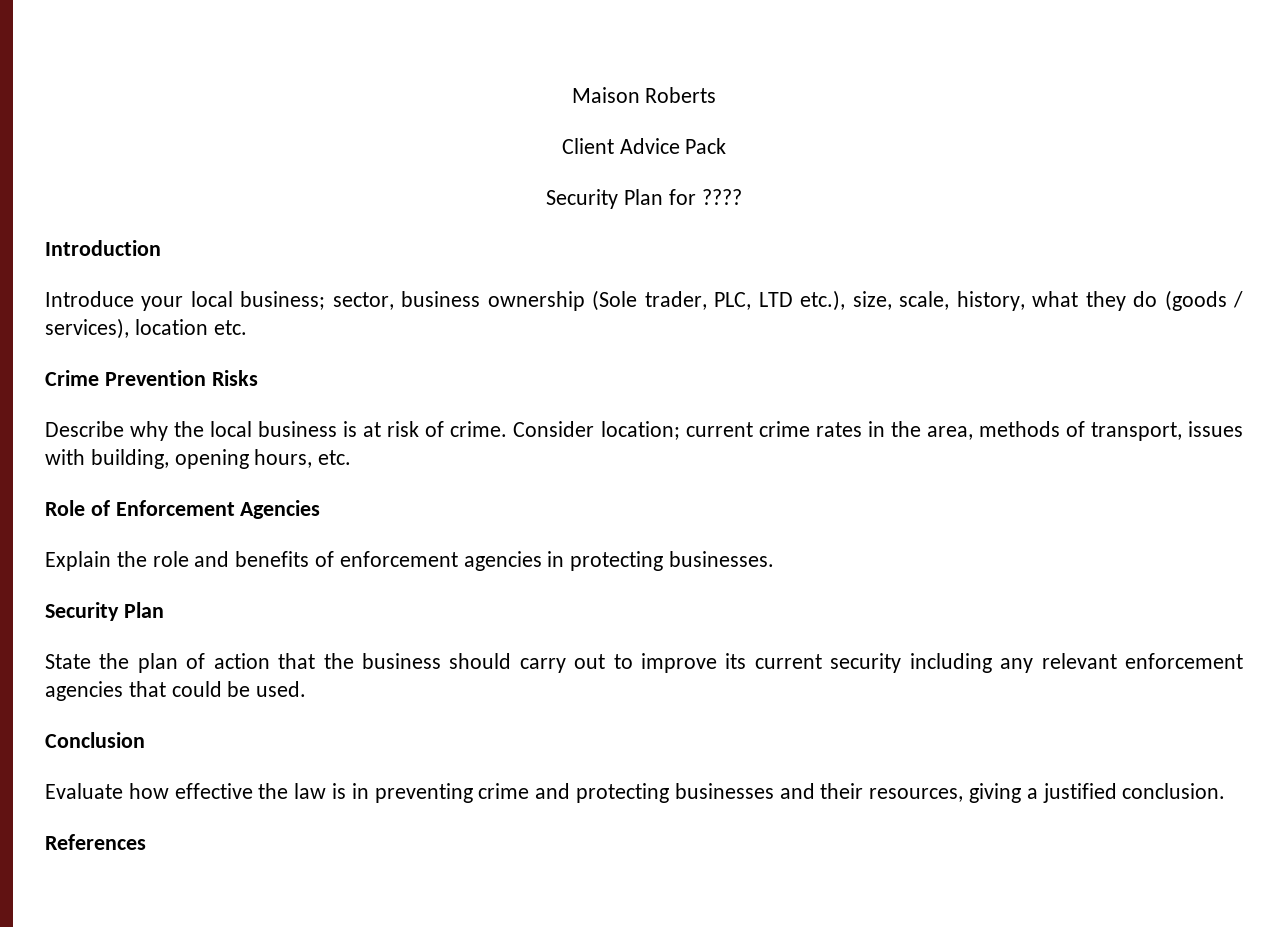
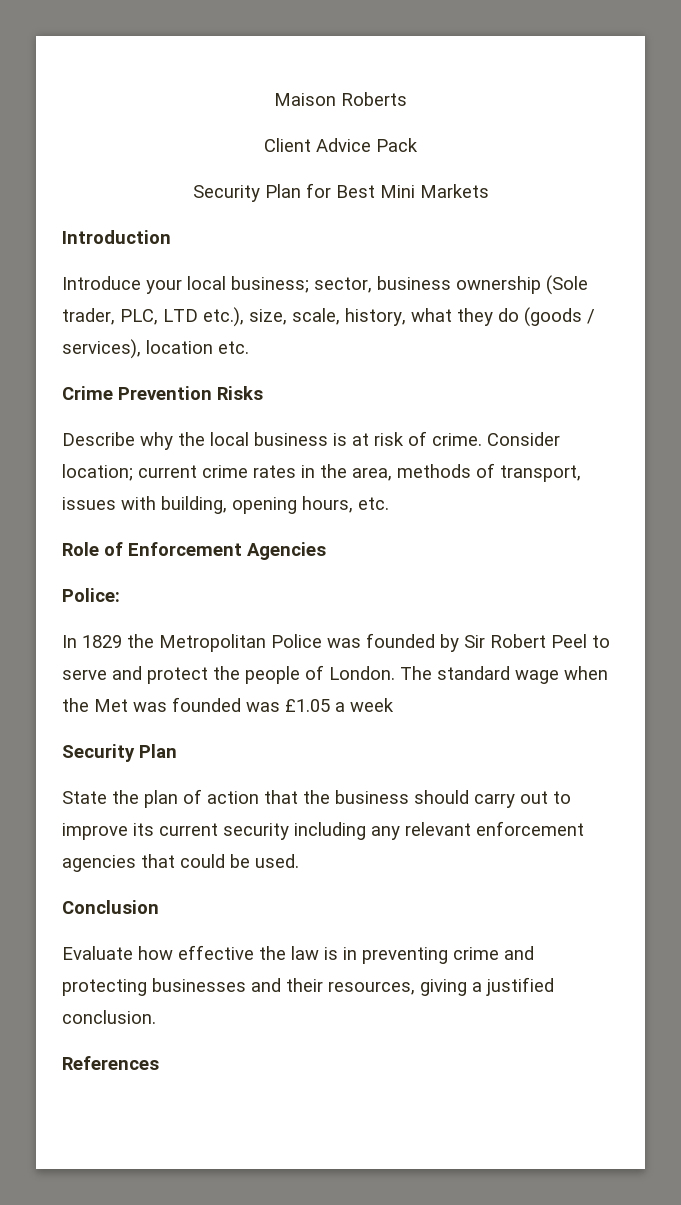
- Security Plan for ????
+ Security Plan for Best Mini Markets
- Explain the role and benefits of enforcement agencies in protecting businesses.
+ Police:
+ In 1829 the Metropolitan Police was founded by Sir Robert Peel to serve and protect the people of London. The standard wage when the Met was founded was £1.05 a week

